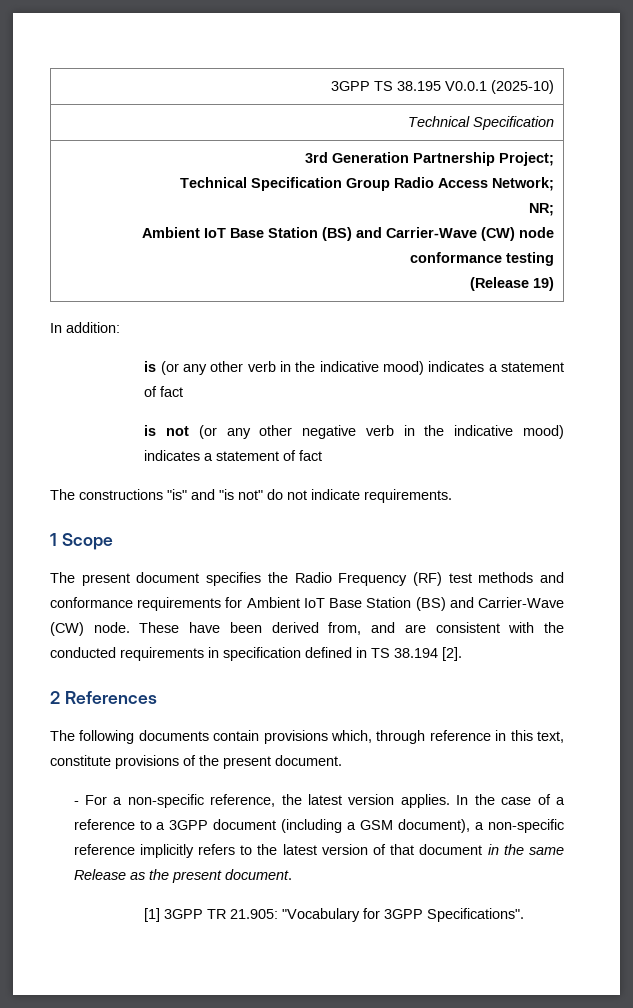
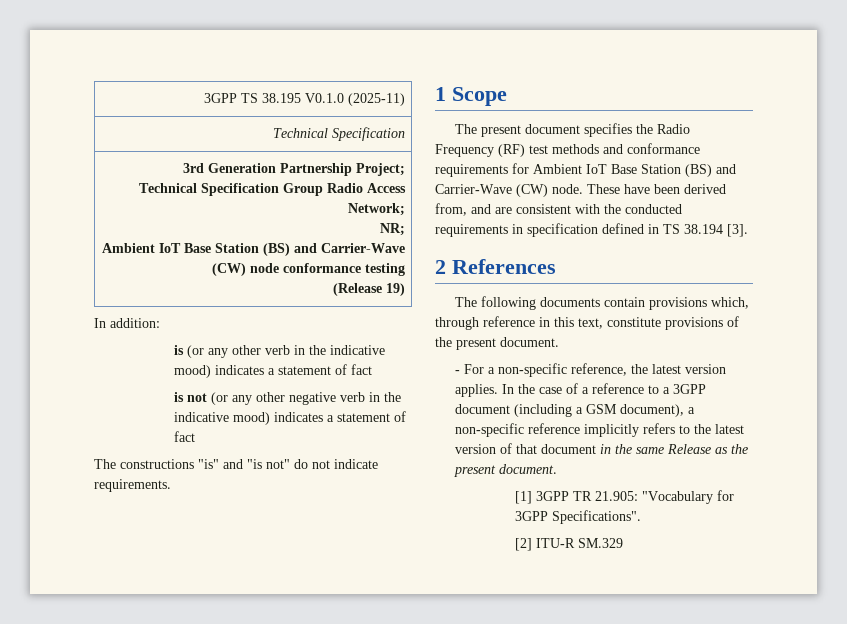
- 3GPP TS 38.195 V0.0.1 (2025-10)
+ 3GPP TS 38.195 V0.1.0 (2025-11)
- These have been derived from, and are consistent with the conducted requirements in specification defined in TS 38.194 [2].
+ These have been derived from, and are consistent with the conducted requirements in specification defined in TS 38.194 [3].
+ [2] ITU-R SM.329

